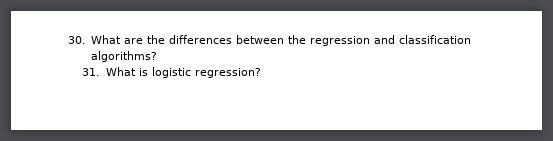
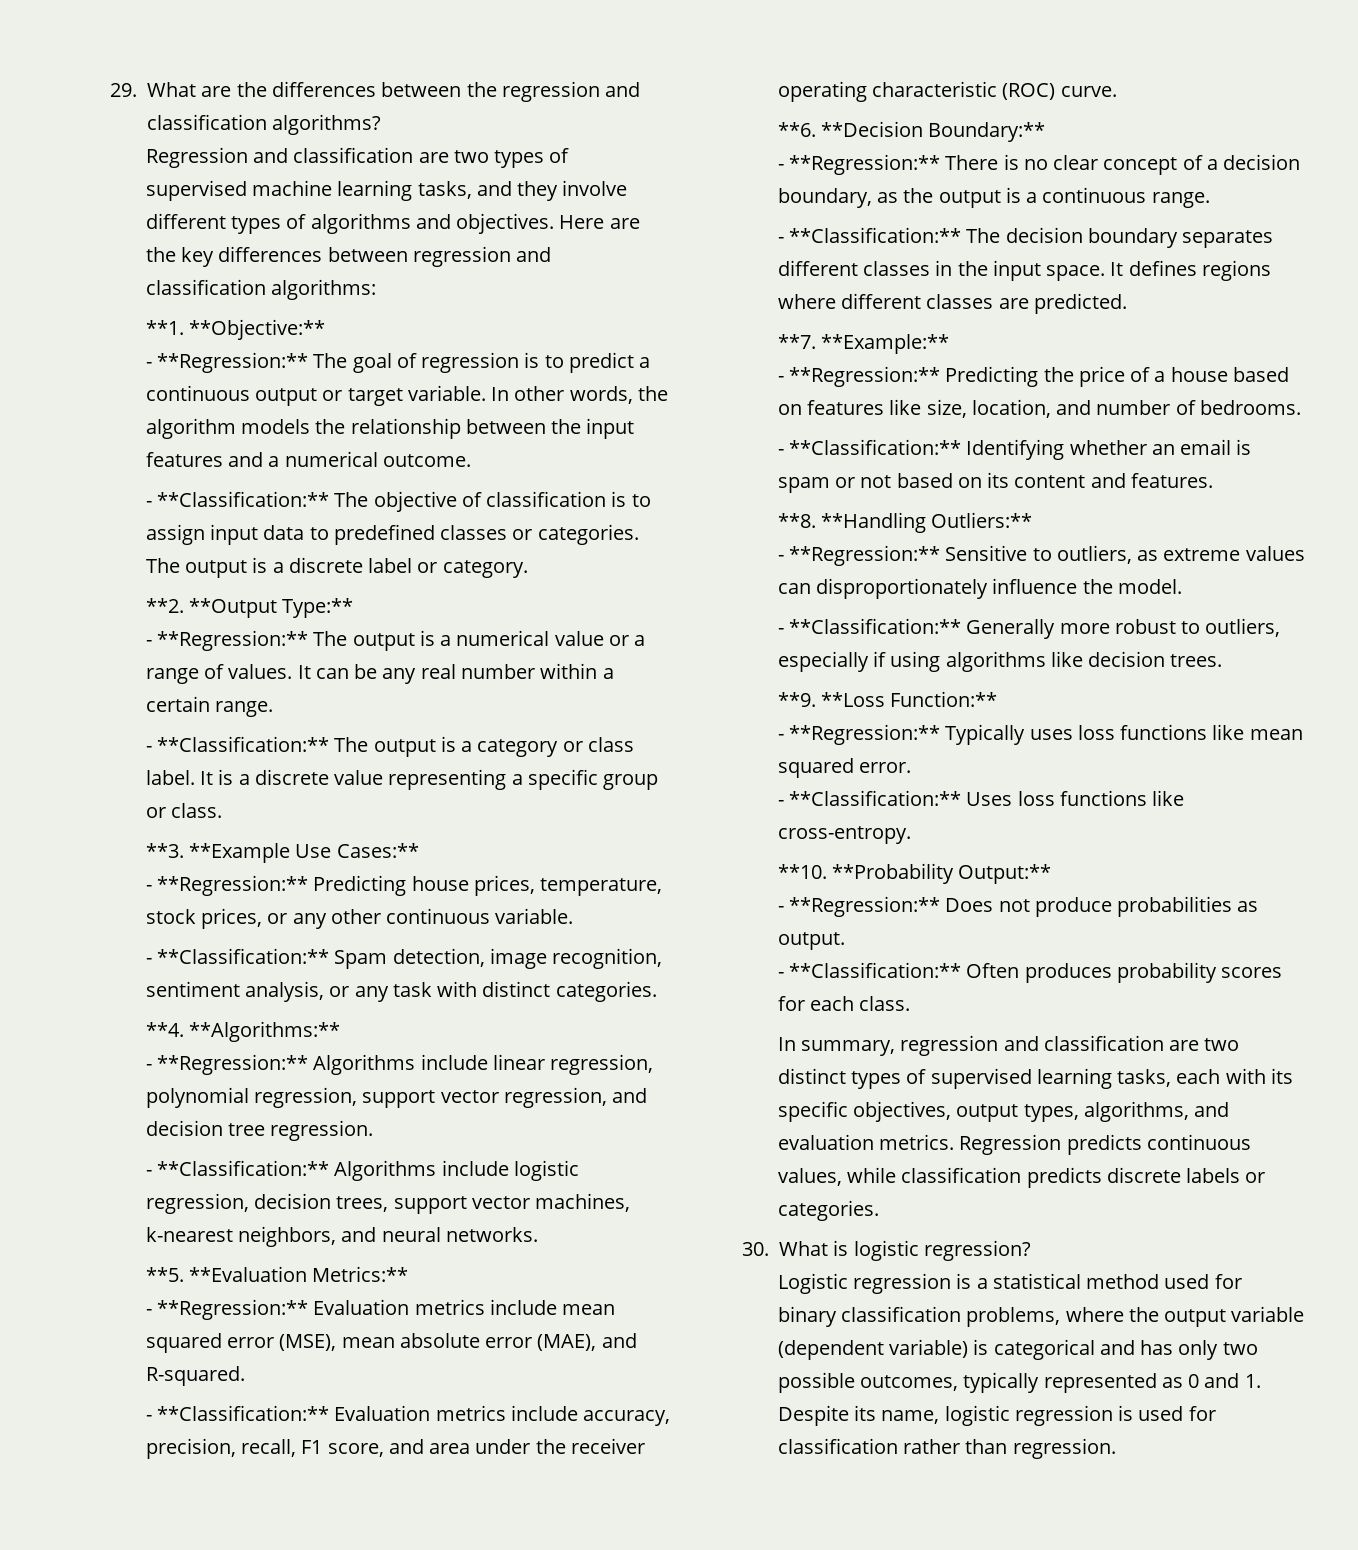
- 30. What are the differences between the regression and classification algorithms?
+ 29. What are the differences between the regression and classification algorithms?
- 31. What is logistic regression?
+ Regression and classification are two types of supervised machine learning tasks, and they involve different types of algorithms and objectives. Here are the key differences between regression and classification algorithms:
+ **1. **Objective:**
+ - **Regression:** The goal of regression is to predict a continuous output or target variable. In other words, the algorithm models the relationship between the input features and a numerical outcome.
+ - **Classification:** The objective of classification is to assign input data to predefined classes or categories. The output is a discrete label or category.
+ **2. **Output Type:**
+ - **Regression:** The output is a numerical value or a range of values. It can be any real number within a certain range.
+ - **Classification:** The output is a category or class label. It is a discrete value representing a specific group or class.
+ **3. **Example Use Cases:**
+ - **Regression:** Predicting house prices, temperature, stock prices, or any other continuous variable.
+ - **Classification:** Spam detection, image recognition, sentiment analysis, or any task with distinct categories.
+ **4. **Algorithms:**
+ - **Regression:** Algorithms include linear regression, polynomial regression, support vector regression, and decision tree regression.
+ - **Classification:** Algorithms include logistic regression, decision trees, support vector machines, k-nearest neighbors, and neural networks.
+ **5. **Evaluation Metrics:**
+ - **Regression:** Evaluation metrics include mean squared error (MSE), mean absolute error (MAE), and R-squared.
+ - **Classification:** Evaluation metrics include accuracy, precision, recall, F1 score, and area under the receiver operating characteristic (ROC) curve.
+ **6. **Decision Boundary:**
+ - **Regression:** There is no clear concept of a decision boundary, as the output is a continuous range.
+ - **Classification:** The decision boundary separates different classes in the input space. It defines regions where different classes are predicted.
+ **7. **Example:**
+ - **Regression:** Predicting the price of a house based on features like size, location, and number of bedrooms.
+ - **Classification:** Identifying whether an email is spam or not based on its content and features.
+ **8. **Handling Outliers:**
+ - **Regression:** Sensitive to outliers, as extreme values can disproportionately influence the model.
+ - **Classification:** Generally more robust to outliers, especially if using algorithms like decision trees.
+ **9. **Loss Function:**
+ - **Regression:** Typically uses loss functions like mean squared error.
+ - **Classification:** Uses loss functions like cross-entropy.
+ **10. **Probability Output:**
+ - **Regression:** Does not produce probabilities as output.
+ - **Classification:** Often produces probability scores for each class.
+ In summary, regression and classification are two distinct types of supervised learning tasks, each with its specific objectives, output types, algorithms, and evaluation metrics. Regression predicts continuous values, while classification predicts discrete labels or categories.
+ 30. What is logistic regression?
+ Logistic regression is a statistical method used for binary classification problems, where the output variable (dependent variable) is categorical and has only two possible outcomes, typically represented as 0 and 1. Despite its name, logistic regression is used for classification rather than regression.

